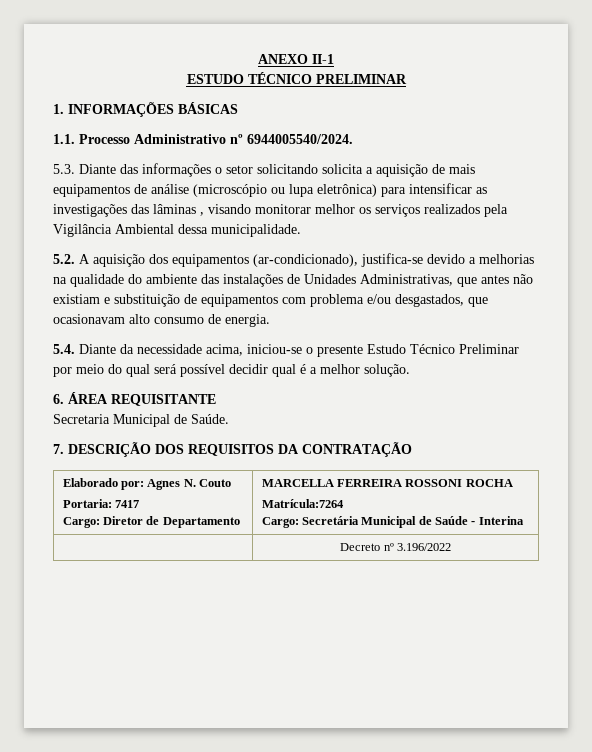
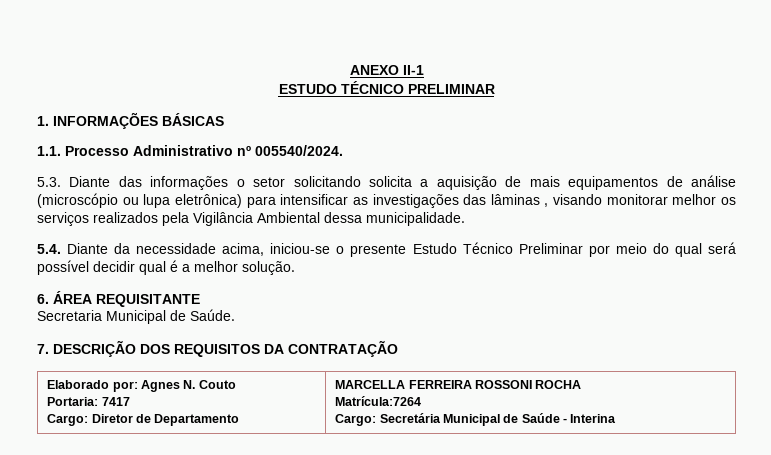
- 1.1. Processo Administrativo nº 6944005540/2024.
+ 1.1. Processo Administrativo nº 005540/2024.
- 5.2. A aquisição dos equipamentos (ar-condicionado), justifica-se devido a melhorias na qualidade do ambiente das instalações de Unidades Administrativas, que antes não existiam e substituição de equipamentos com problema e/ou desgastados, que ocasionavam alto consumo de energia.
- | Decreto nº 3.196/2022

